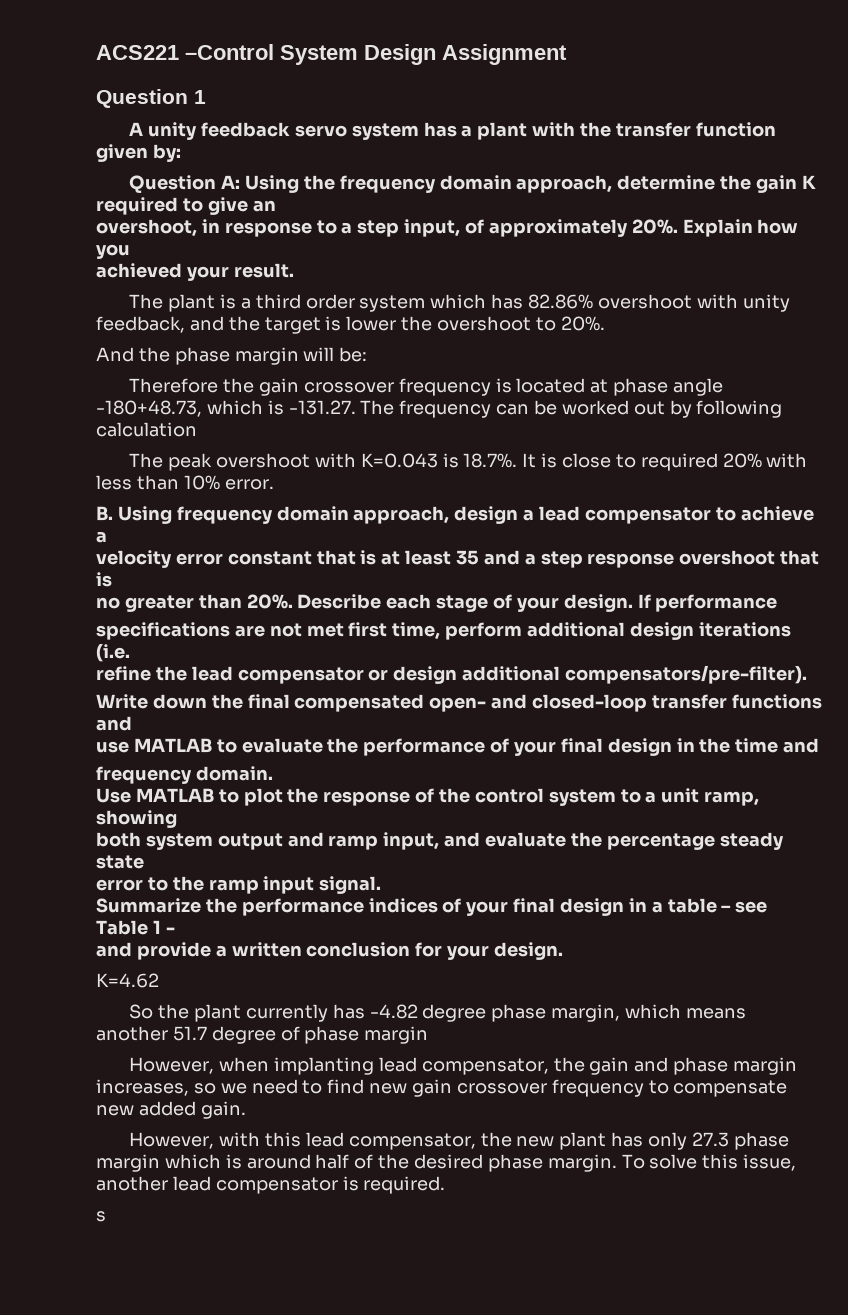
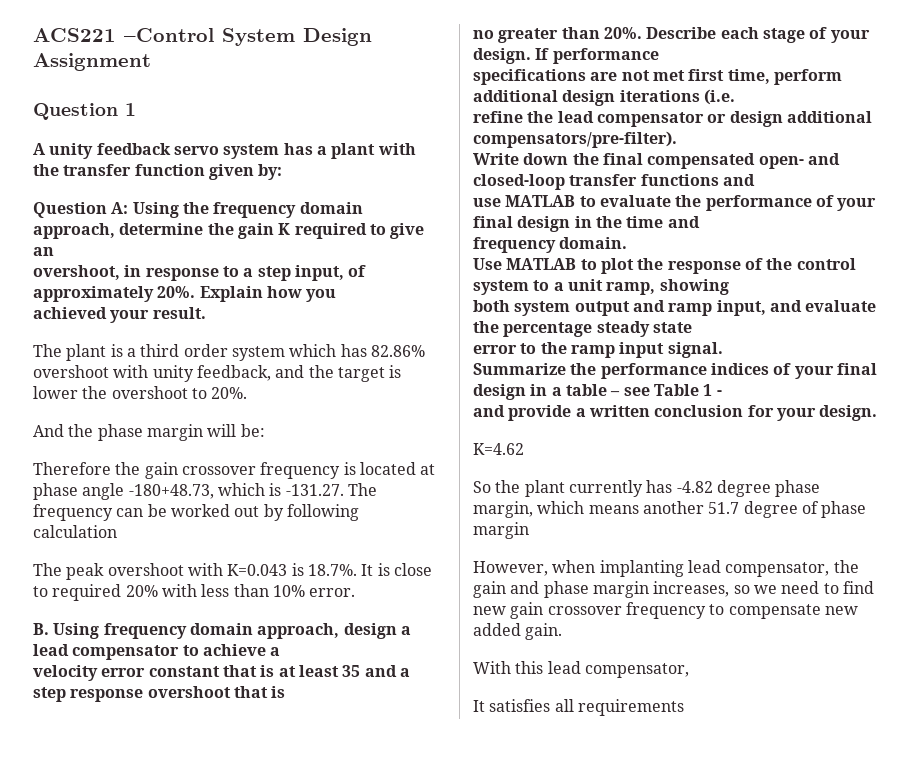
- However, with this lead compensator, the new plant has only 27.3 phase margin which is around half of the desired phase margin. To solve this issue, another lead compensator is required.
- s
+ With this lead compensator,
+ It satisfies all requirements

